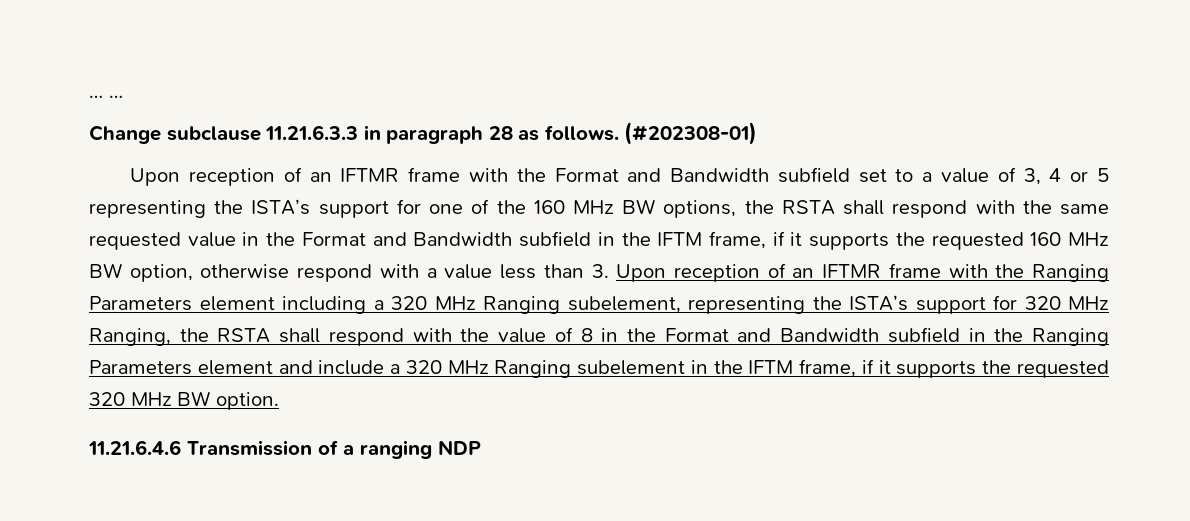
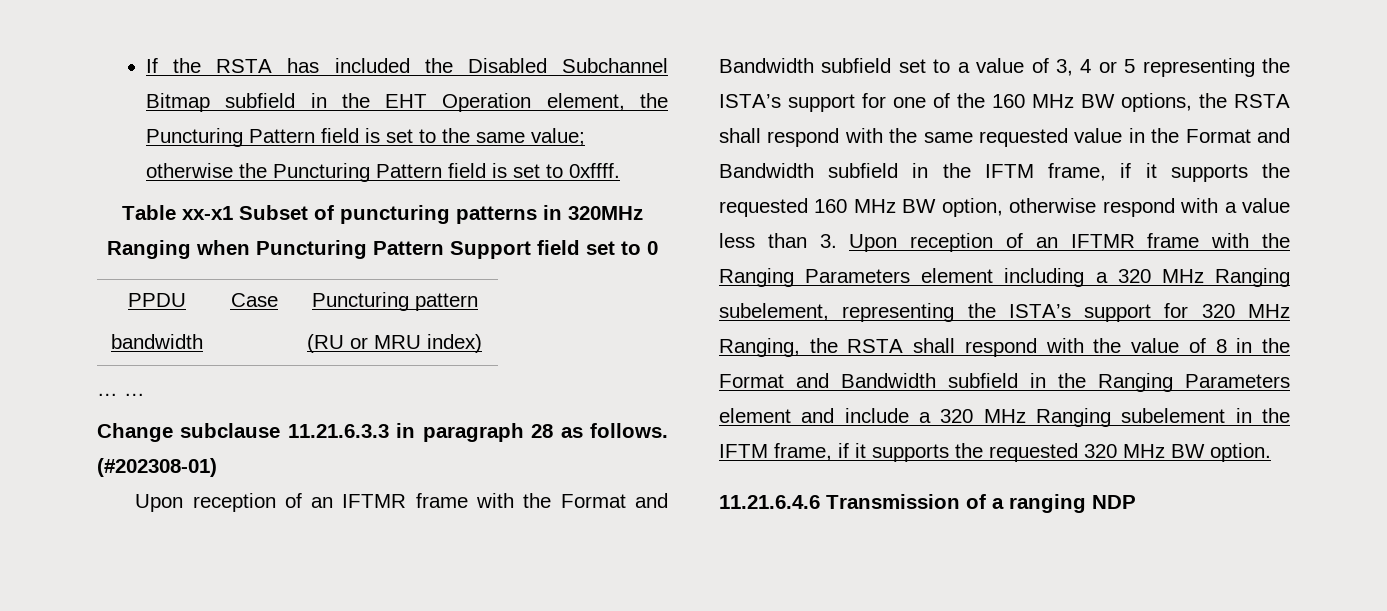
+ If the RSTA has included the Disabled Subchannel Bitmap subfield in the EHT Operation element, the Puncturing Pattern field is set to the same value; otherwise the Puncturing Pattern field is set to 0xffff.
+ Table xx-x1 Subset of puncturing patterns in 320MHz Ranging when Puncturing Pattern Support field set to 0
+ PPDU
+ bandwidth | Case | Puncturing pattern
+ (RU or MRU index)

